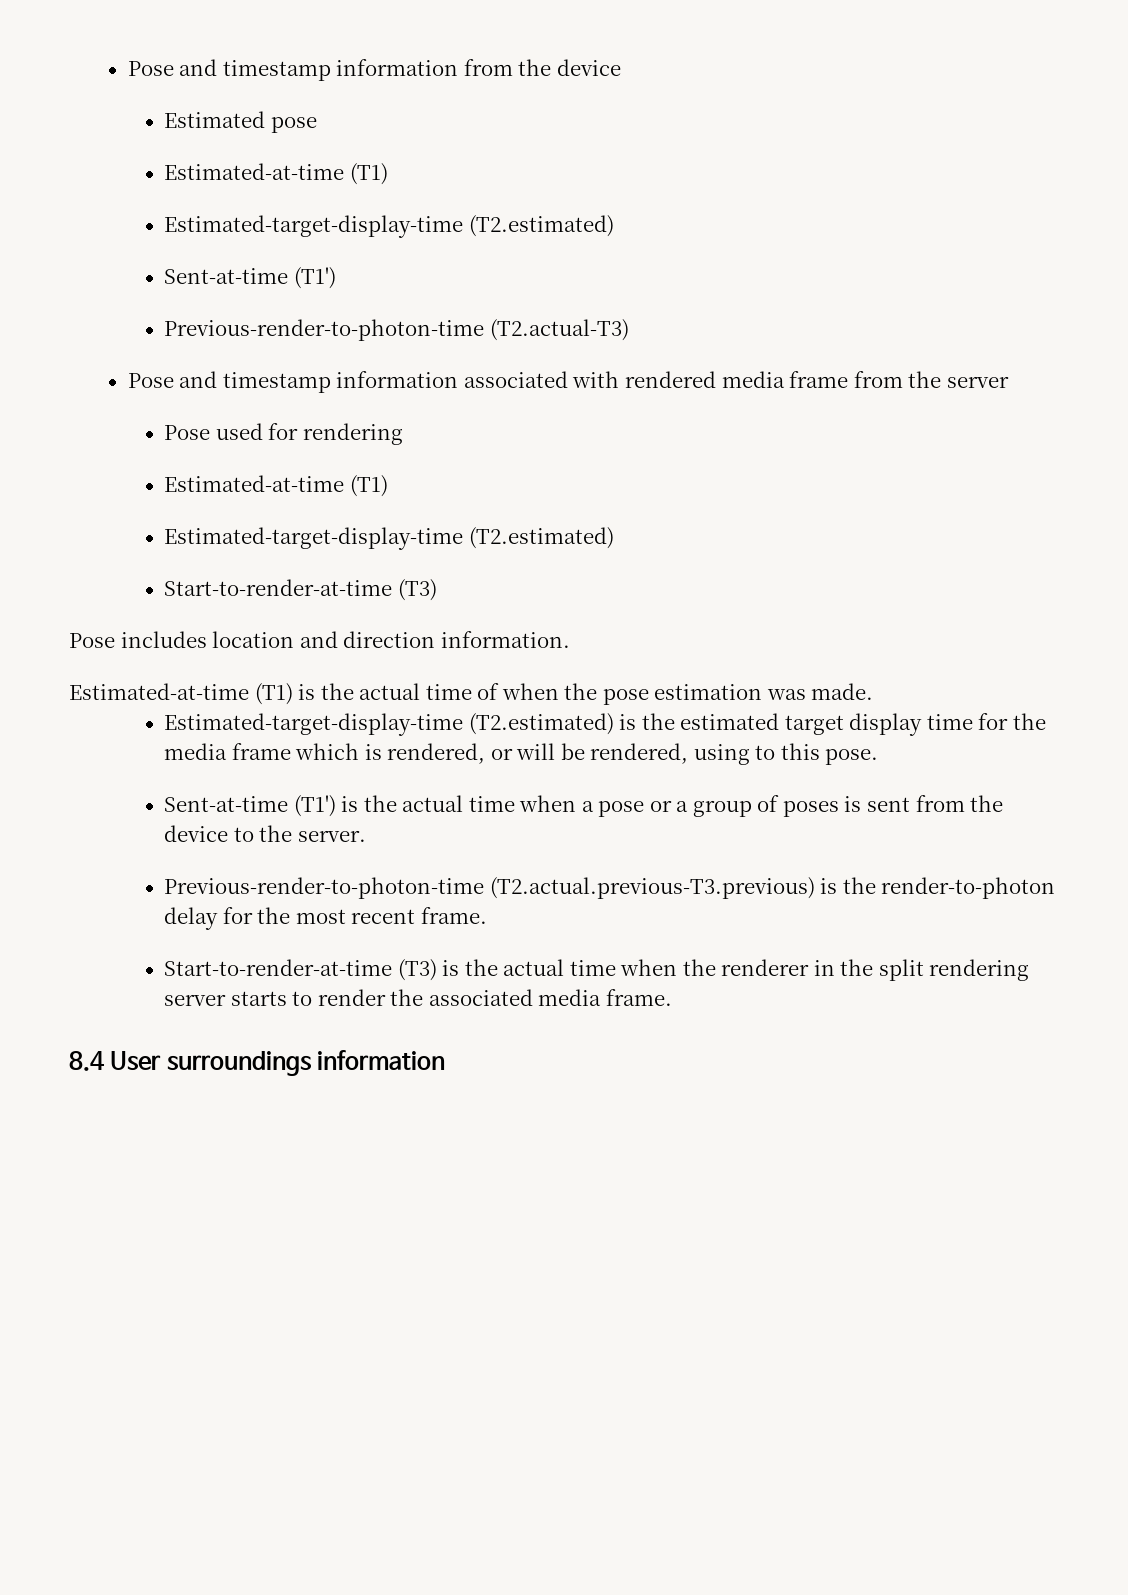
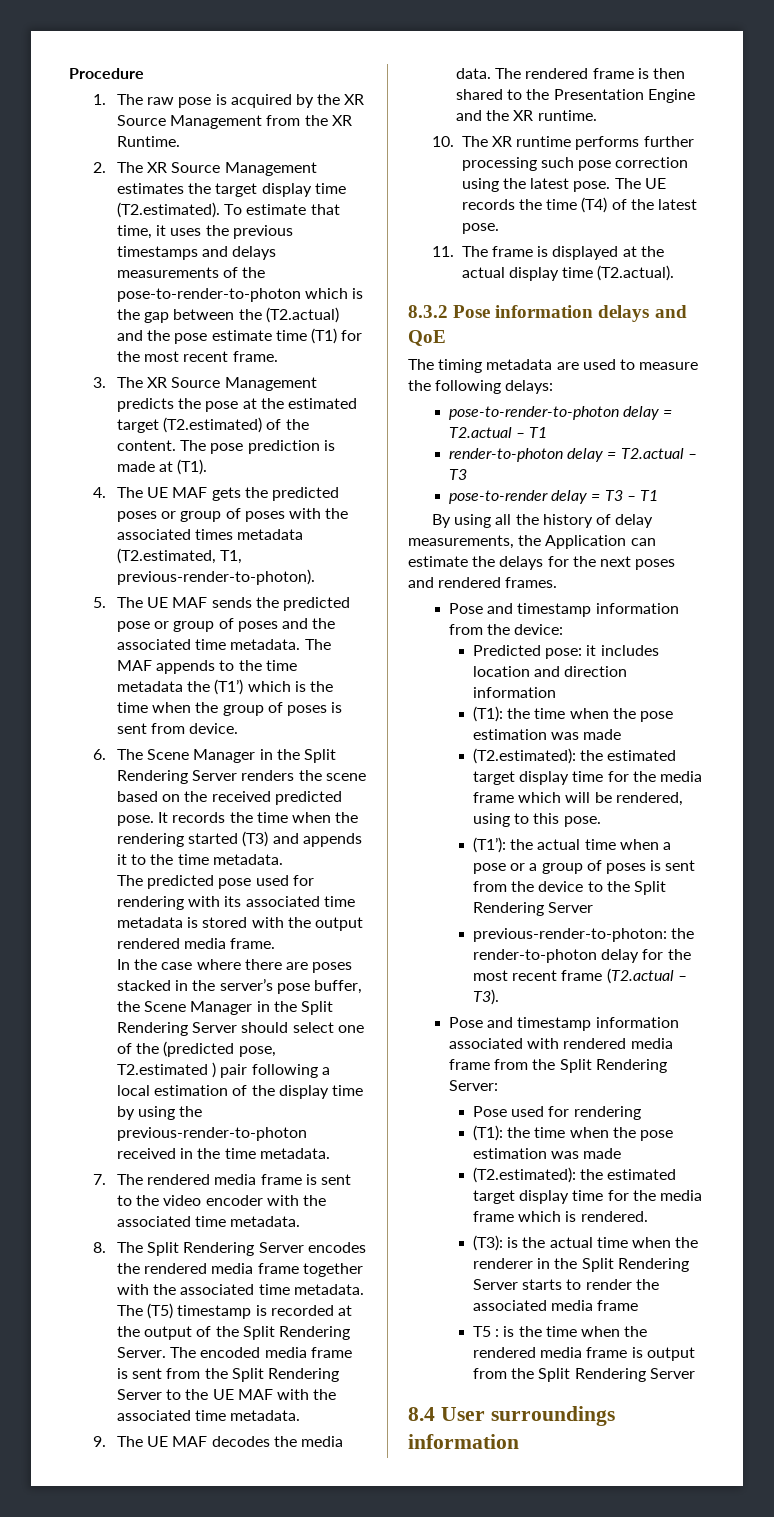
+ Procedure
+ 1. The raw pose is acquired by the XR Source Management from the XR Runtime.
+ 2. The XR Source Management estimates the target display time (T2.estimated). To estimate that time, it uses the previous timestamps and delays measurements of the pose-to-render-to-photon which is the gap between the (T2.actual) and the pose estimate time (T1) for the most recent frame.
+ 3. The XR Source Management predicts the pose at the estimated target (T2.estimated) of the content. The pose prediction is made at (T1).
+ 4. The UE MAF gets the predicted poses or group of poses with the associated times metadata (T2.estimated, T1, previous-render-to-photon).
+ 5. The UE MAF sends the predicted pose or group of poses and the associated time metadata. The MAF appends to the time metadata the (T1’) which is the time when the group of poses is sent from device.
+ 6. The Scene Manager in the Split Rendering Server renders the scene based on the received predicted pose. It records the time when the rendering started (T3) and appends it to the time metadata.
+ The predicted pose used for rendering with its associated time metadata is stored with the output rendered media frame.
+ In the case where there are poses stacked in the server’s pose buffer, the Scene Manager in the Split Rendering Server should select one of the (predicted pose, T2.estimated ) pair following a local estimation of the display time by using the previous-render-to-photon received in the time metadata.
+ 7. The rendered media frame is sent to the video encoder with the associated time metadata.
+ 8. The Split Rendering Server encodes the rendered media frame together with the associated time metadata. The (T5) timestamp is recorded at the output of the Split Rendering Server. The encoded media frame is sent from the Split Rendering Server to the UE MAF with the associated time metadata.
+ 9. The UE MAF decodes the media data. The rendered frame is then shared to the Presentation Engine and the XR runtime.
+ 10. The XR runtime performs further processing such pose correction using the latest pose. The UE records the time (T4) of the latest pose.
+ 11. The frame is displayed at the actual display time (T2.actual).
+ 8.3.2 Pose information delays and QoE
+ The timing metadata are used to measure the following delays:
+ pose-to-render-to-photon delay = T2.actual – T1
+ render-to-photon delay = T2.actual – T3
+ pose-to-render delay = T3 – T1
+ By using all the history of delay measurements, the Application can estimate the delays for the next poses and rendered frames.
- Pose and timestamp information from the device
- Estimated pose
- Estimated-at-time (T1)
- Estimated-target-display-time (T2.estimated)
- Sent-at-time (T1')
- Previous-render-to-photon-time (T2.actual-T3)
- Pose and timestamp information associated with rendered media frame from the server
- Pose used for rendering
- Estimated-at-time (T1)
- Estimated-target-display-time (T2.estimated)
- Start-to-render-at-time (T3)
- Pose includes location and direction information.
- Estimated-at-time (T1) is the actual time of when the pose estimation was made.
- Estimated-target-display-time (T2.estimated) is the estimated target display time for the media frame which is rendered, or will be rendered, using to this pose.
+ Pose and timestamp information from the device:
+ Predicted pose: it includes location and direction information
+ (T1): the time when the pose estimation was made
+ (T2.estimated): the estimated target display time for the media frame which will be rendered, using to this pose.
- Sent-at-time (T1') is the actual time when a pose or a group of poses is sent from the device to the server.
- Previous-render-to-photon-time (T2.actual.previous-T3.previous) is the render-to-photon delay for the most recent frame.
- Start-to-render-at-time (T3) is the actual time when the renderer in the split rendering server starts to render the associated media frame.
+ (T1’): the actual time when a pose or a group of poses is sent from the device to the Split Rendering Server
+ previous-render-to-photon: the render-to-photon delay for the most recent frame (T2.actual – T3).
+ Pose and timestamp information associated with rendered media frame from the Split Rendering Server:
+ Pose used for rendering
+ (T1): the time when the pose estimation was made
+ (T2.estimated): the estimated target display time for the media frame which is rendered.
+ (T3): is the actual time when the renderer in the Split Rendering Server starts to render the associated media frame
+ T5 : is the time when the rendered media frame is output from the Split Rendering Server

